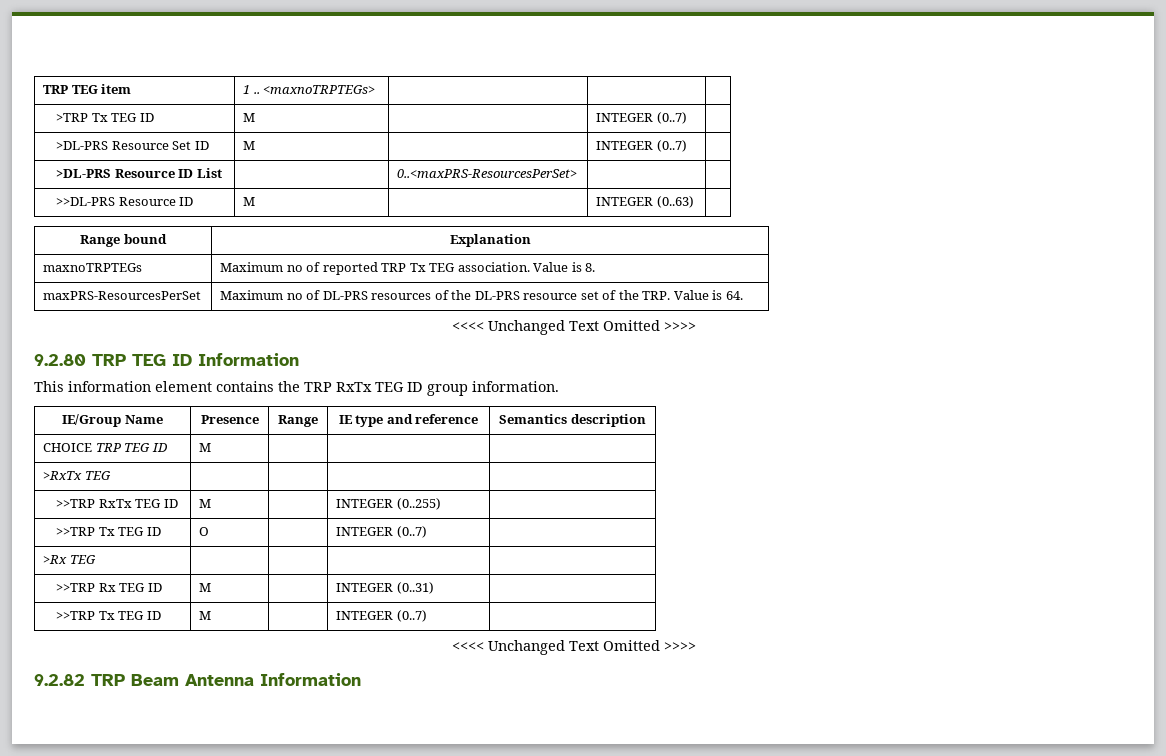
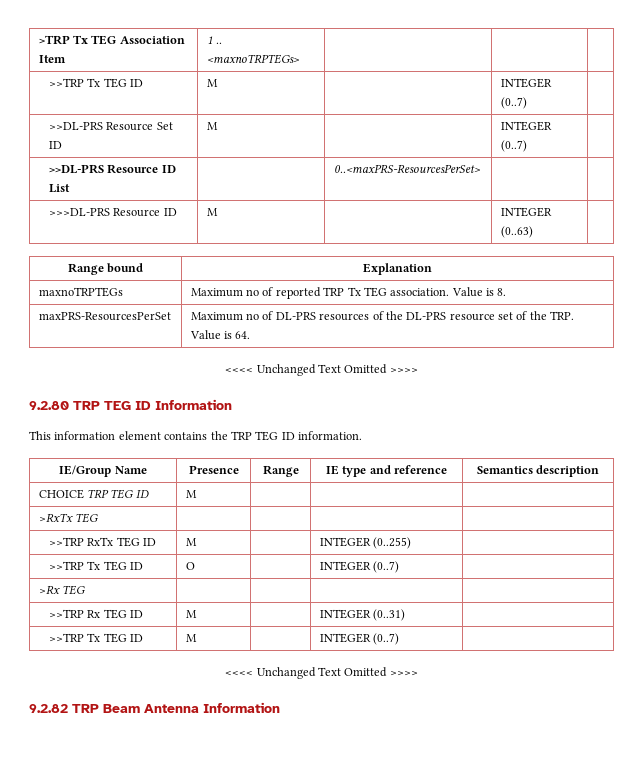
- TRP TEG item | 1 .. <maxnoTRPTEGs> | | |
- >TRP Tx TEG ID | M | | INTEGER (0..7) |
- >DL-PRS Resource Set ID | M | | INTEGER (0..7) |
+ >TRP Tx TEG Association Item | 1 .. <maxnoTRPTEGs> | | |
+ >>TRP Tx TEG ID | M | | INTEGER (0..7) |
+ >>DL-PRS Resource Set ID | M | | INTEGER (0..7) |
- >DL-PRS Resource ID List | | 0..<maxPRS-ResourcesPerSet> | |
+ >>DL-PRS Resource ID List | | 0..<maxPRS-ResourcesPerSet> | |
- >>DL-PRS Resource ID | M | | INTEGER (0..63) |
+ >>>DL-PRS Resource ID | M | | INTEGER (0..63) |
- This information element contains the TRP RxTx TEG ID group information.
+ This information element contains the TRP TEG ID information.

